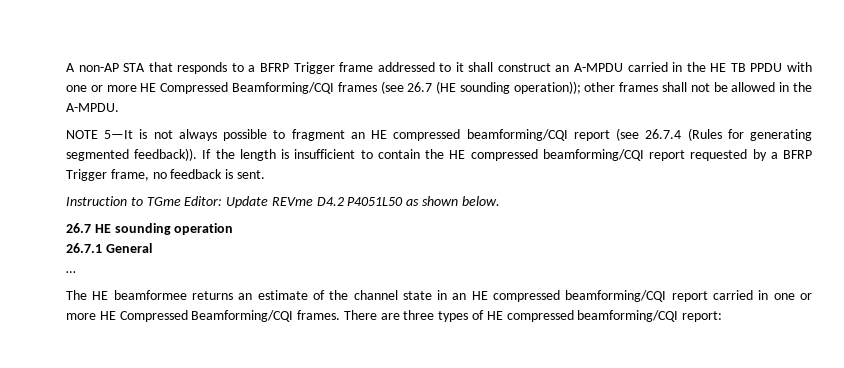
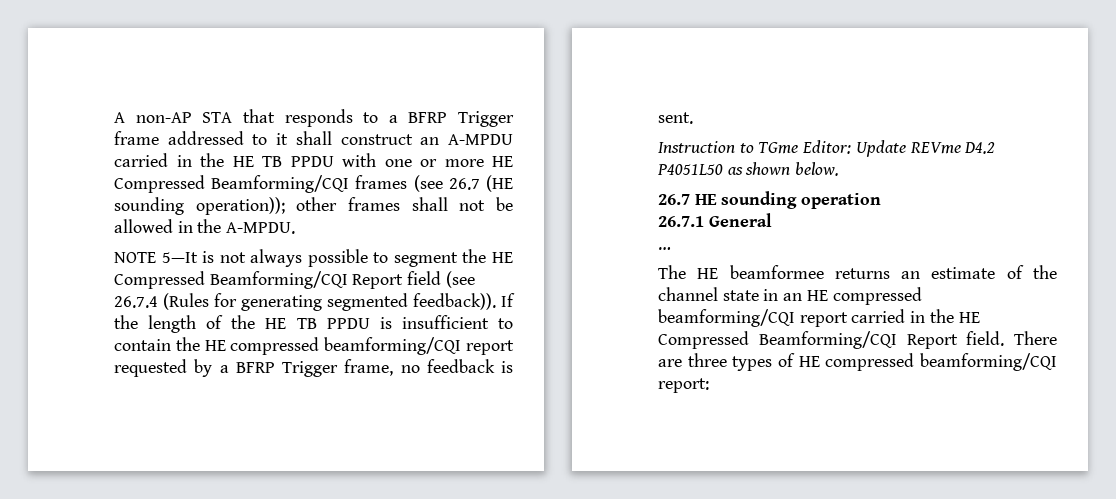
- NOTE 5—It is not always possible to fragment an HE compressed beamforming/CQI report (see 26.7.4 (Rules for generating segmented feedback)).
+ NOTE 5—It is not always possible to segment the HE Compressed Beamforming/CQI Report field (see 26.7.4 (Rules for generating segmented feedback)).
- If the length is insufficient to contain the HE compressed beamforming/CQI report requested by a BFRP Trigger frame, no feedback is sent.
+ If the length of the HE TB PPDU is insufficient to contain the HE compressed beamforming/CQI report requested by a BFRP Trigger frame, no feedback is sent.
- The HE beamformee returns an estimate of the channel state in an HE compressed beamforming/CQI report carried in one or more HE Compressed Beamforming/CQI frames.
+ The HE beamformee returns an estimate of the channel state in an HE compressed beamforming/CQI report carried in the HE Compressed Beamforming/CQI Report field.

